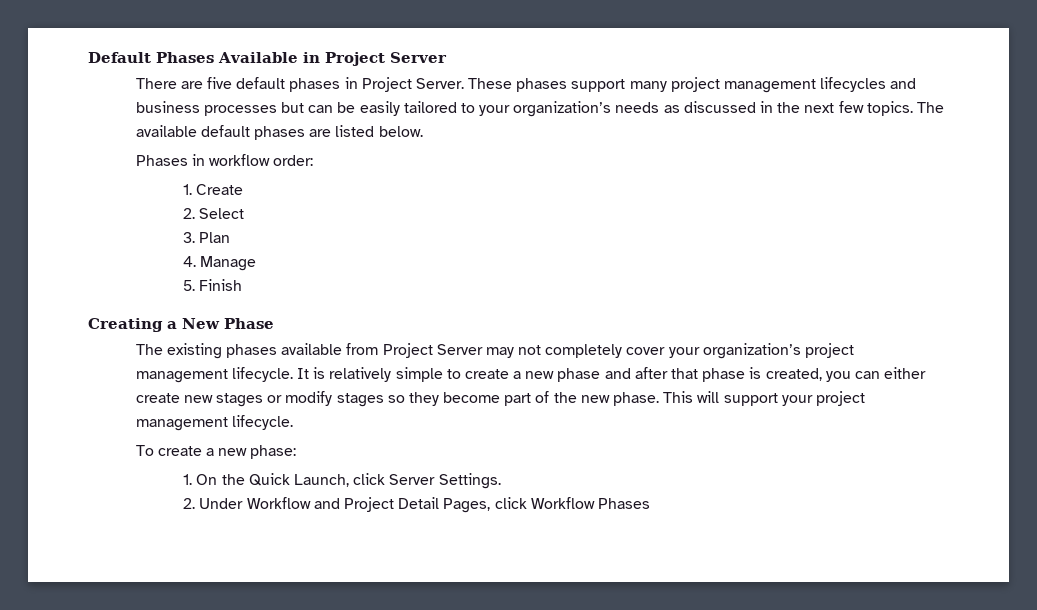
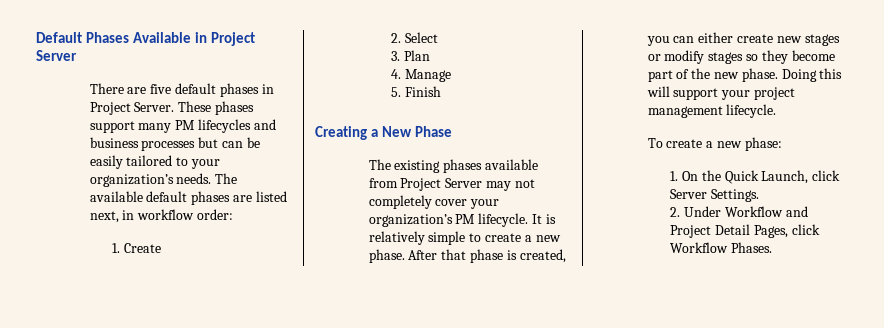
- These phases support many project management lifecycles and business processes but can be easily tailored to your organization’s needs as discussed in the next few topics.
+ These phases support many PM lifecycles and business processes but can be easily tailored to your organization’s needs.
- The available default phases are listed below.
- Phases in workflow order:
+ The available default phases are listed next, in workflow order:
- The existing phases available from Project Server may not completely cover your organization’s project management lifecycle.
+ The existing phases available from Project Server may not completely cover your organization’s PM lifecycle.
- It is relatively simple to create a new phase and after that phase is created, you can either create new stages or modify stages so they become part of the new phase.
+ It is relatively simple to create a new phase. After that phase is created, you can either create new stages or modify stages so they become part of the new phase.
- This will support your project management lifecycle.
+ Doing this will support your project management lifecycle.
- 2. Under Workflow and Project Detail Pages, click Workflow Phases
+ 2. Under Workflow and Project Detail Pages, click Workflow Phases.

